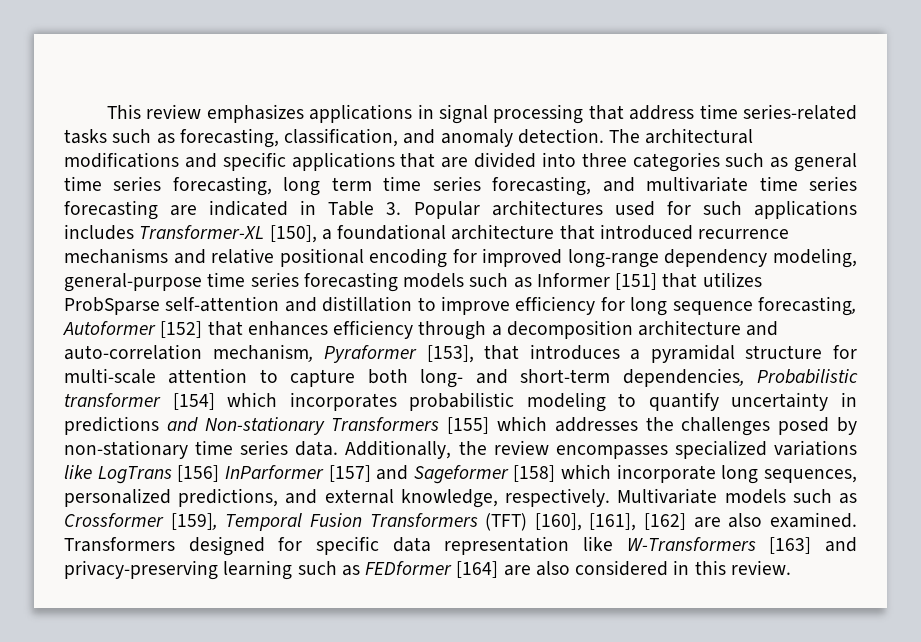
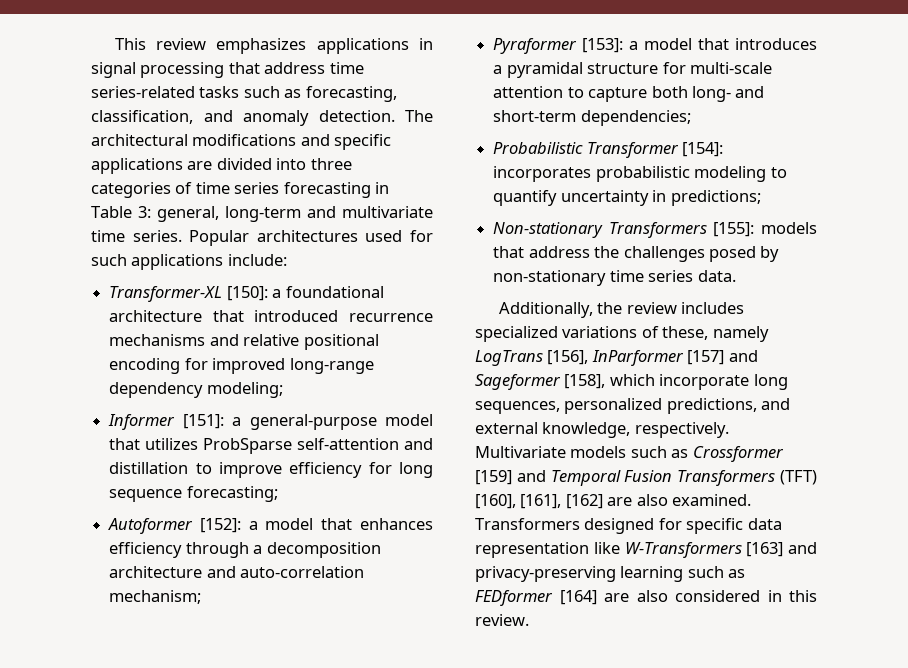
- The architectural modifications and specific applications that are divided into three categories such as general time series forecasting, long term time series forecasting, and multivariate time series forecasting are indicated in Table 3. Popular architectures used for such applications includes Transformer-XL [150], a foundational architecture that introduced recurrence mechanisms and relative positional encoding for improved long-range dependency modeling, general-purpose time series forecasting models such as Informer [151] that utilizes ProbSparse self-attention and distillation to improve efficiency for long sequence forecasting, Autoformer [152] that enhances efficiency through a decomposition architecture and auto-correlation mechanism, Pyraformer [153], that introduces a pyramidal structure for multi-scale attention to capture both long- and short-term dependencies, Probabilistic transformer [154] which incorporates probabilistic modeling to quantify uncertainty in predictions and Non-stationary Transformers [155] which addresses the challenges posed by non-stationary time series data. Additionally, the review encompasses specialized variations like LogTrans [156] InParformer [157] and Sageformer [158] which incorporate long sequences, personalized predictions, and external knowledge, respectively.
+ The architectural modifications and specific applications are divided into three categories of time series forecasting in Table 3: general, long-term and multivariate time series. Popular architectures used for such applications include:
+ Transformer-XL [150]: a foundational architecture that introduced recurrence mechanisms and relative positional encoding for improved long-range dependency modeling;
+ Informer [151]: a general-purpose model that utilizes ProbSparse self-attention and distillation to improve efficiency for long sequence forecasting;
+ Autoformer [152]: a model that enhances efficiency through a decomposition architecture and auto-correlation mechanism;
+ Pyraformer [153]: a model that introduces a pyramidal structure for multi-scale attention to capture both long- and short-term dependencies;
+ Probabilistic Transformer [154]: incorporates probabilistic modeling to quantify uncertainty in predictions;
+ Non-stationary Transformers [155]: models that address the challenges posed by non-stationary time series data.
+ Additionally, the review includes specialized variations of these, namely LogTrans [156], InParformer [157] and Sageformer [158], which incorporate long sequences, personalized predictions, and external knowledge, respectively.
- Multivariate models such as Crossformer [159], Temporal Fusion Transformers (TFT) [160], [161], [162] are also examined.
+ Multivariate models such as Crossformer [159] and Temporal Fusion Transformers (TFT) [160], [161], [162] are also examined.

